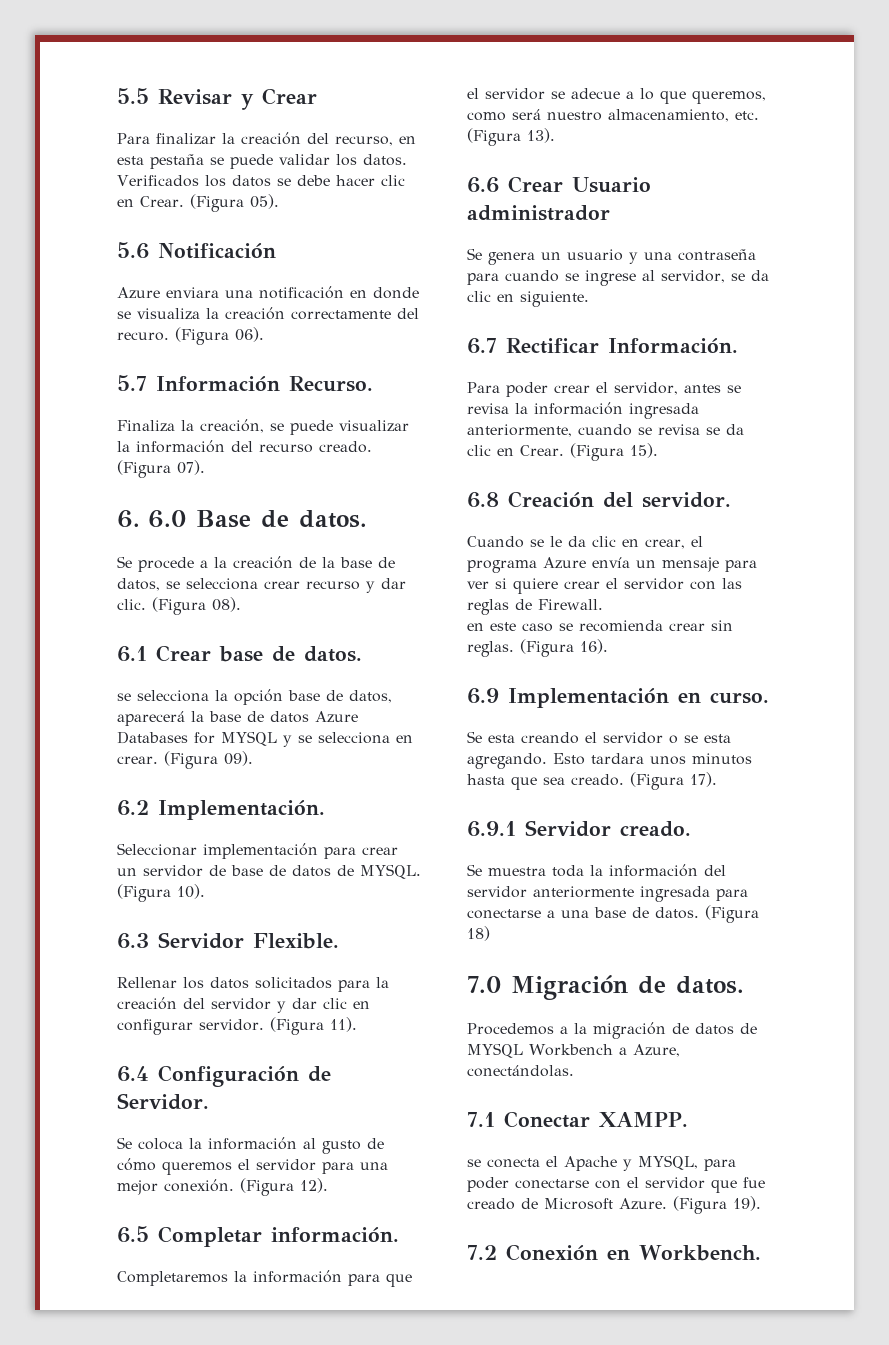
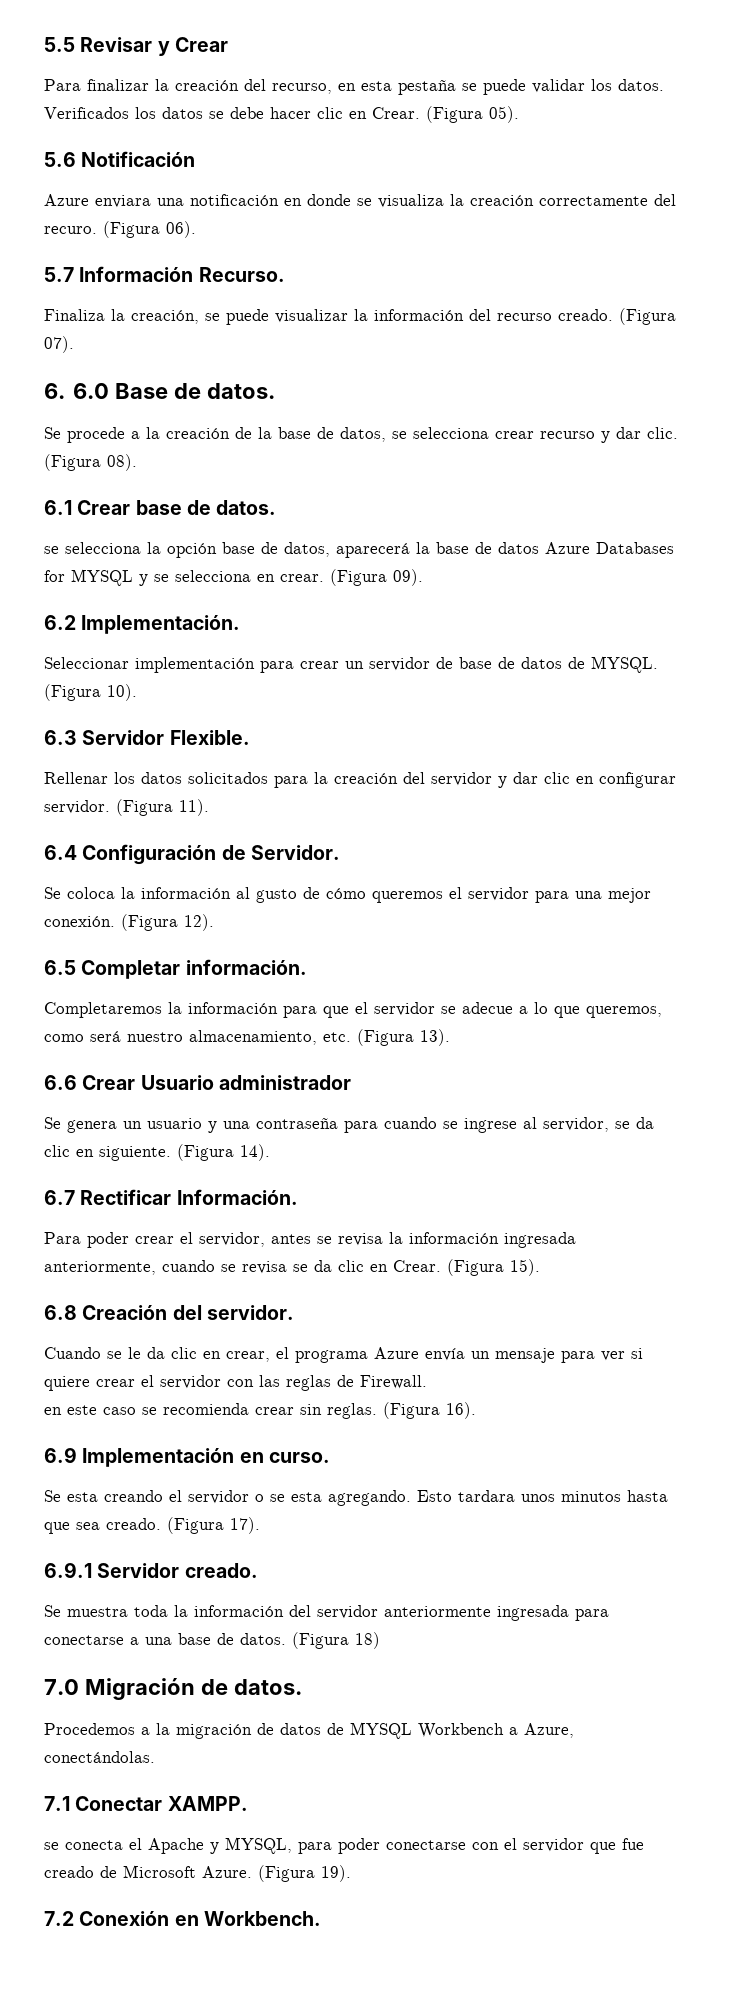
+ (Figura 14).

